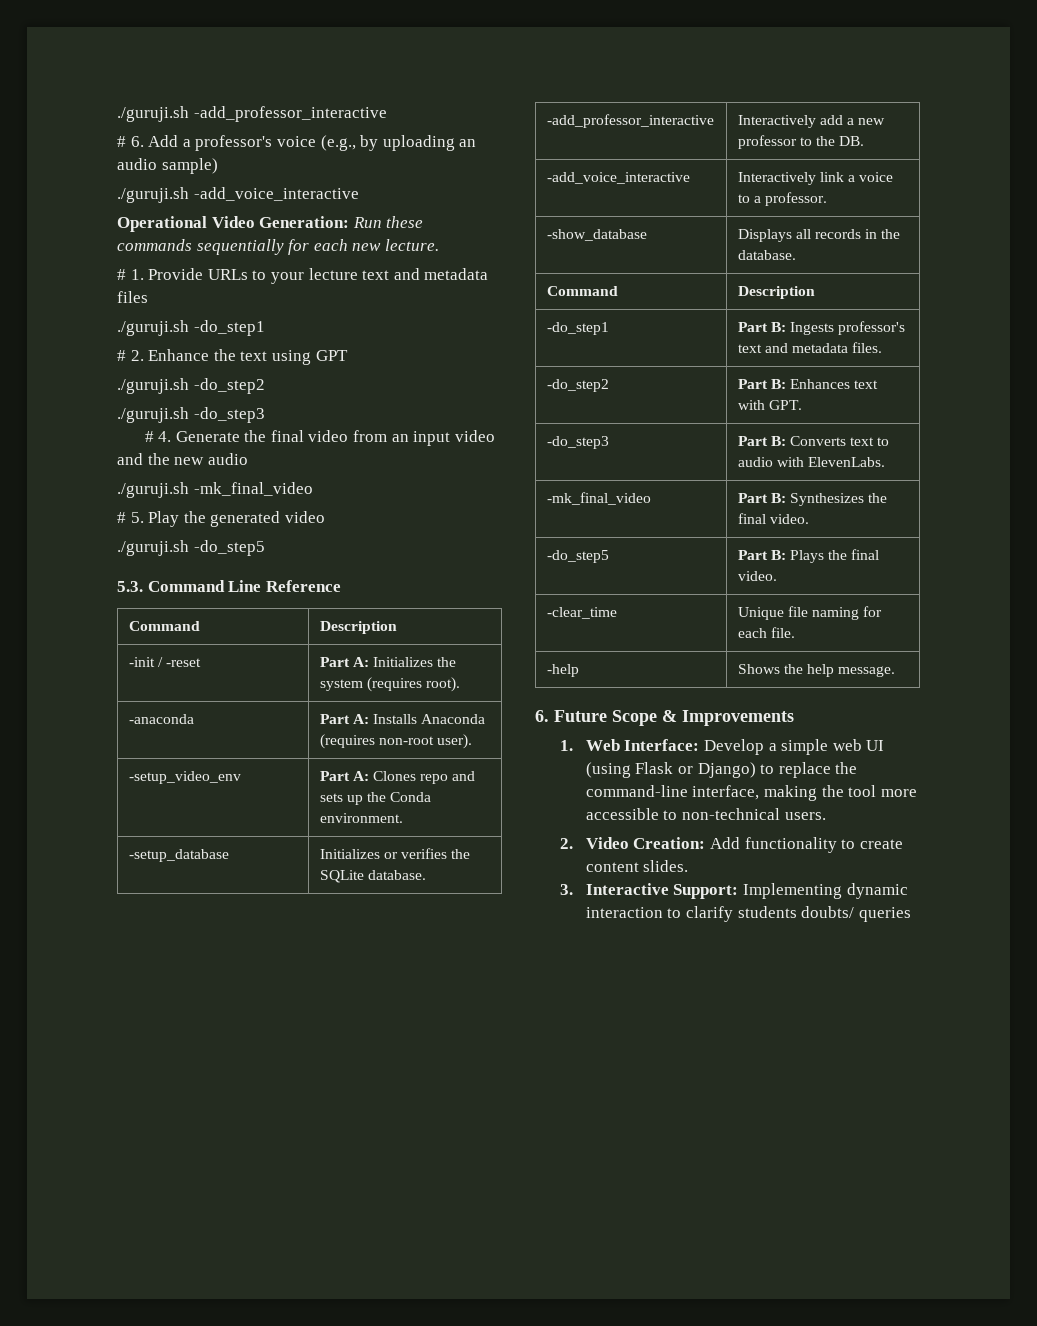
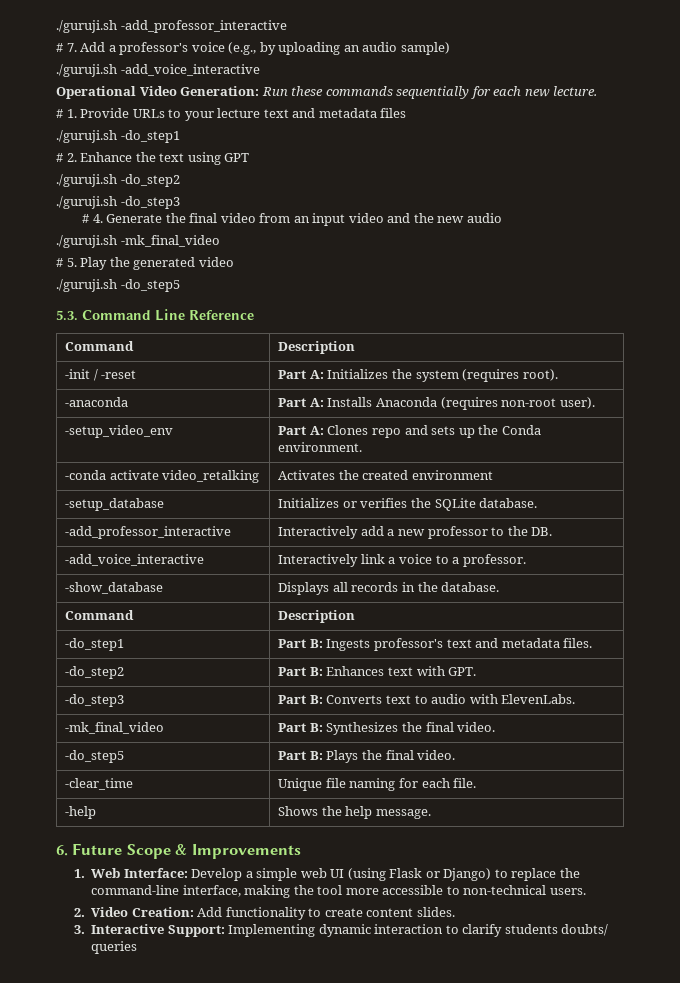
- # 6. Add a professor's voice (e.g., by uploading an audio sample)
+ # 7. Add a professor's voice (e.g., by uploading an audio sample)
+ -conda activate video_retalking | Activates the created environment

